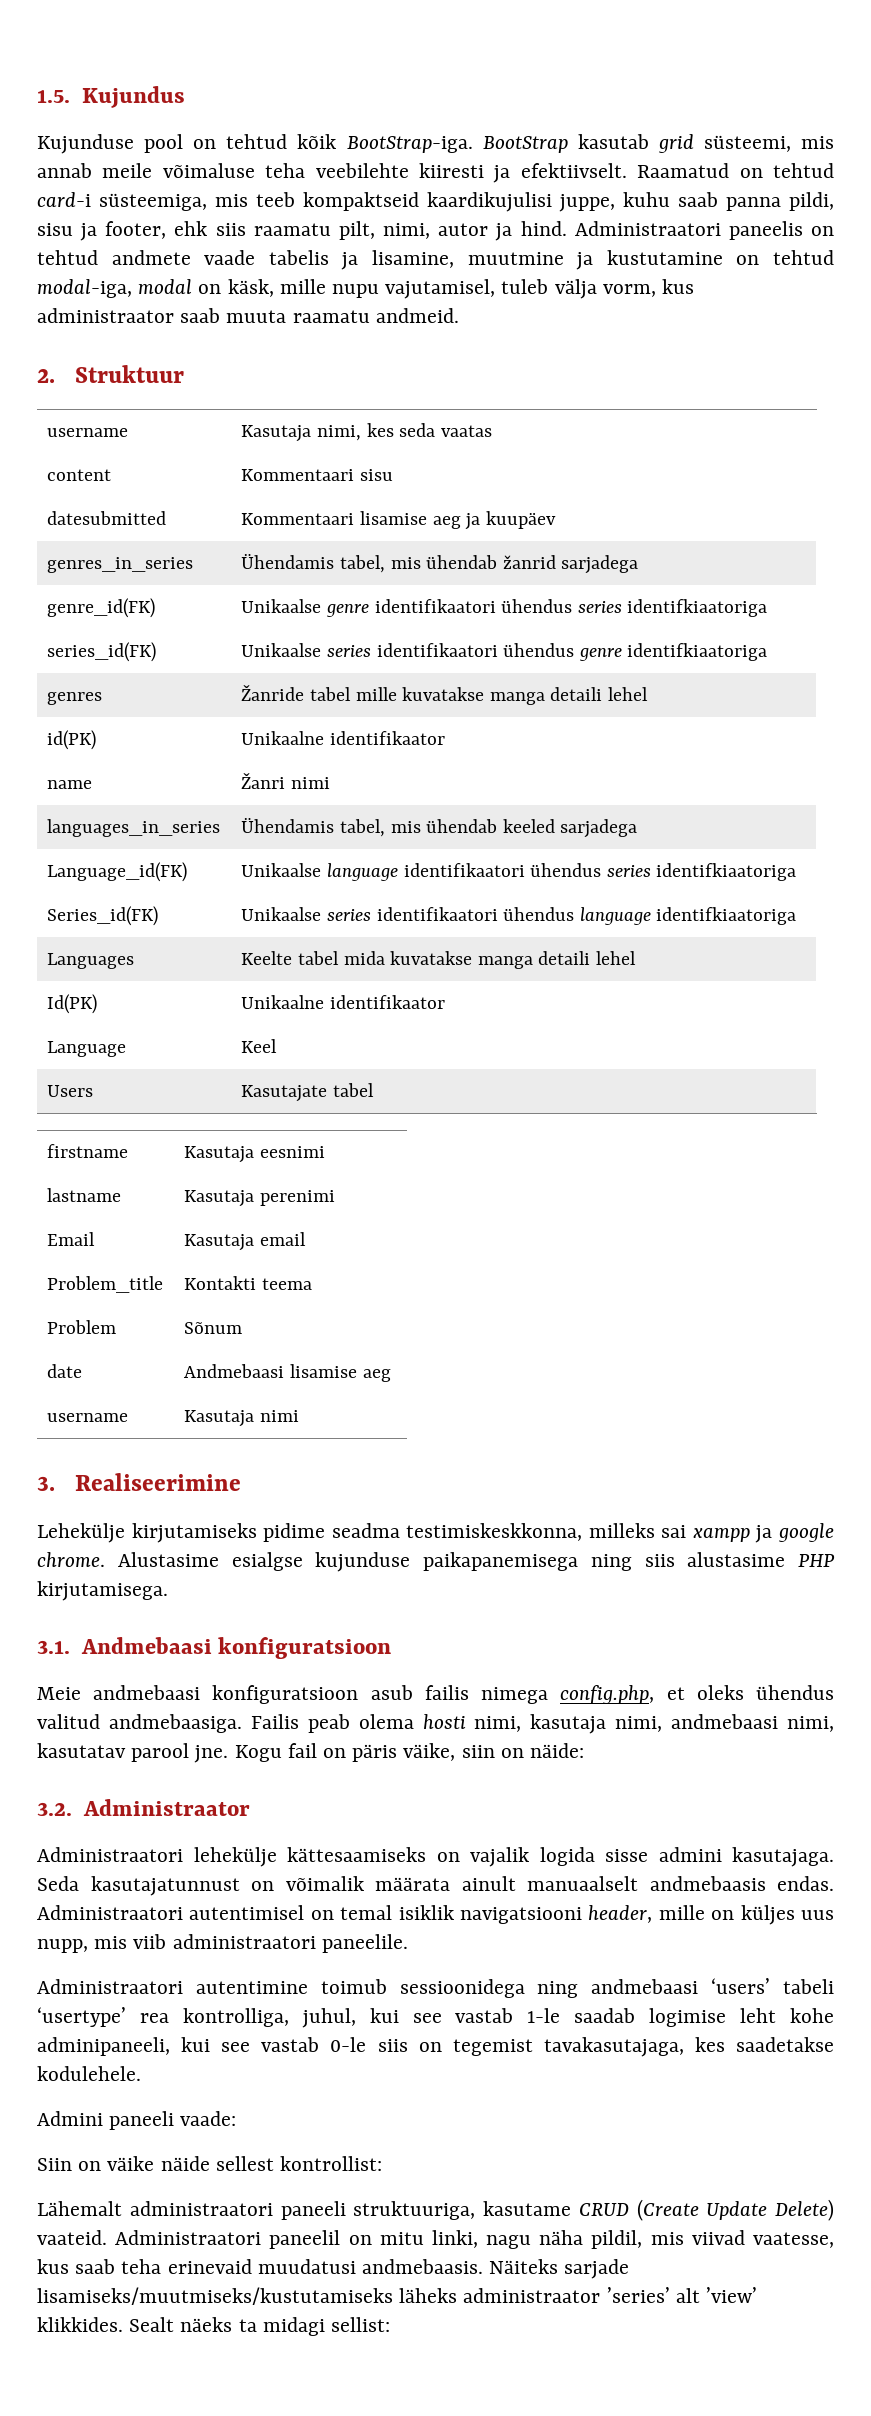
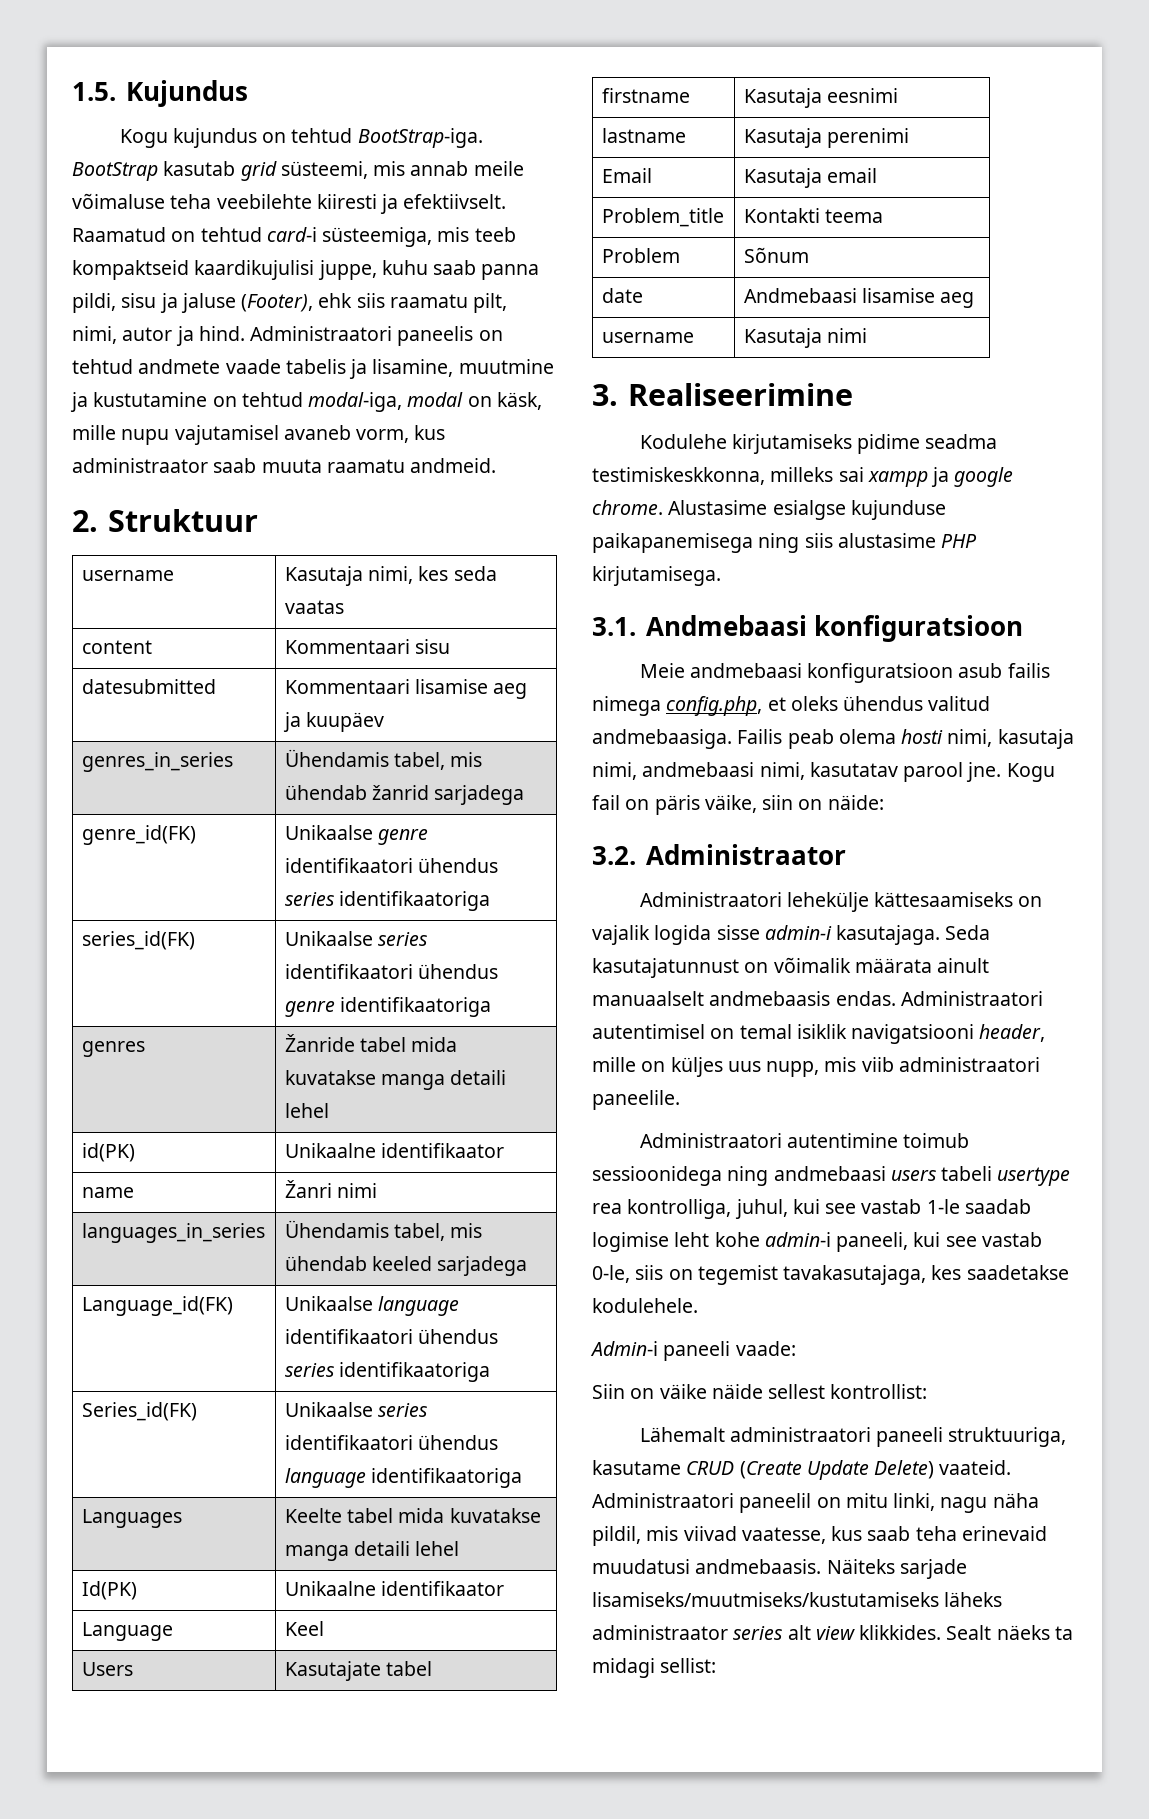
- Kujunduse pool on tehtud kõik BootStrap-iga.
+ Kogu kujundus on tehtud BootStrap-iga.
- Raamatud on tehtud card-i süsteemiga, mis teeb kompaktseid kaardikujulisi juppe, kuhu saab panna pildi, sisu ja footer, ehk siis raamatu pilt, nimi, autor ja hind.
+ Raamatud on tehtud card-i süsteemiga, mis teeb kompaktseid kaardikujulisi juppe, kuhu saab panna pildi, sisu ja jaluse (Footer), ehk siis raamatu pilt, nimi, autor ja hind.
- Administraatori paneelis on tehtud andmete vaade tabelis ja lisamine, muutmine ja kustutamine on tehtud modal-iga, modal on käsk, mille nupu vajutamisel, tuleb välja vorm, kus administraator saab muuta raamatu andmeid.
+ Administraatori paneelis on tehtud andmete vaade tabelis ja lisamine, muutmine ja kustutamine on tehtud modal-iga, modal on käsk, mille nupu vajutamisel avaneb vorm, kus administraator saab muuta raamatu andmeid.
- genre_id(FK) | Unikaalse genre identifikaatori ühendus series identifkiaatoriga
+ genre_id(FK) | Unikaalse genre identifikaatori ühendus series identifikaatoriga
- series_id(FK) | Unikaalse series identifikaatori ühendus genre identifkiaatoriga
+ series_id(FK) | Unikaalse series identifikaatori ühendus genre identifikaatoriga
- genres | Žanride tabel mille kuvatakse manga detaili lehel
+ genres | Žanride tabel mida kuvatakse manga detaili lehel
- Language_id(FK) | Unikaalse language identifikaatori ühendus series identifkiaatoriga
+ Language_id(FK) | Unikaalse language identifikaatori ühendus series identifikaatoriga
- Series_id(FK) | Unikaalse series identifikaatori ühendus language identifkiaatoriga
+ Series_id(FK) | Unikaalse series identifikaatori ühendus language identifikaatoriga
- Lehekülje kirjutamiseks pidime seadma testimiskeskkonna, milleks sai xampp ja google chrome.
+ Kodulehe kirjutamiseks pidime seadma testimiskeskkonna, milleks sai xampp ja google chrome.
- Administraatori lehekülje kättesaamiseks on vajalik logida sisse admini kasutajaga.
+ Administraatori lehekülje kättesaamiseks on vajalik logida sisse admin-i kasutajaga.
- Administraatori autentimine toimub sessioonidega ning andmebaasi ‘users’ tabeli ‘usertype’ rea kontrolliga, juhul, kui see vastab 1-le saadab logimise leht kohe adminipaneeli, kui see vastab 0-le siis on tegemist tavakasutajaga, kes saadetakse kodulehele.
+ Administraatori autentimine toimub sessioonidega ning andmebaasi users tabeli usertype rea kontrolliga, juhul, kui see vastab 1-le saadab logimise leht kohe admin-i paneeli, kui see vastab 0-le, siis on tegemist tavakasutajaga, kes saadetakse kodulehele.
- Admini paneeli vaade:
+ Admin-i paneeli vaade:
- Näiteks sarjade lisamiseks/muutmiseks/kustutamiseks läheks administraator ’series’ alt ’view’ klikkides.
+ Näiteks sarjade lisamiseks/muutmiseks/kustutamiseks läheks administraator series alt view klikkides.

